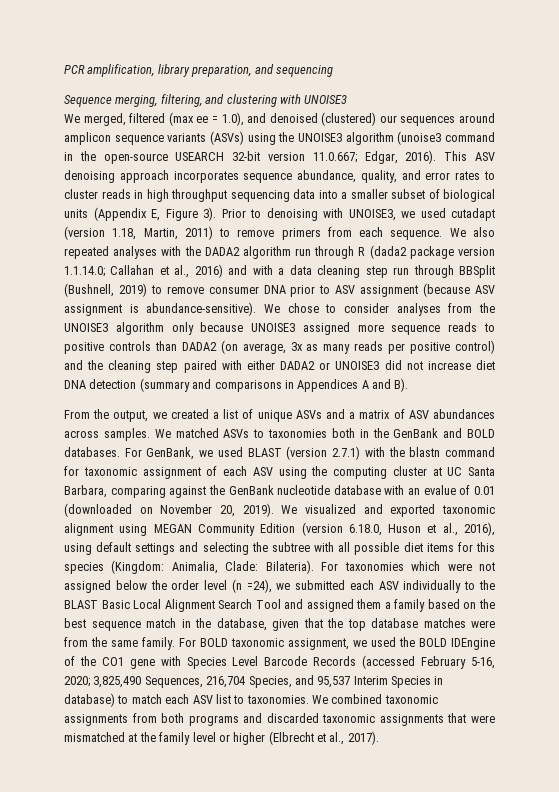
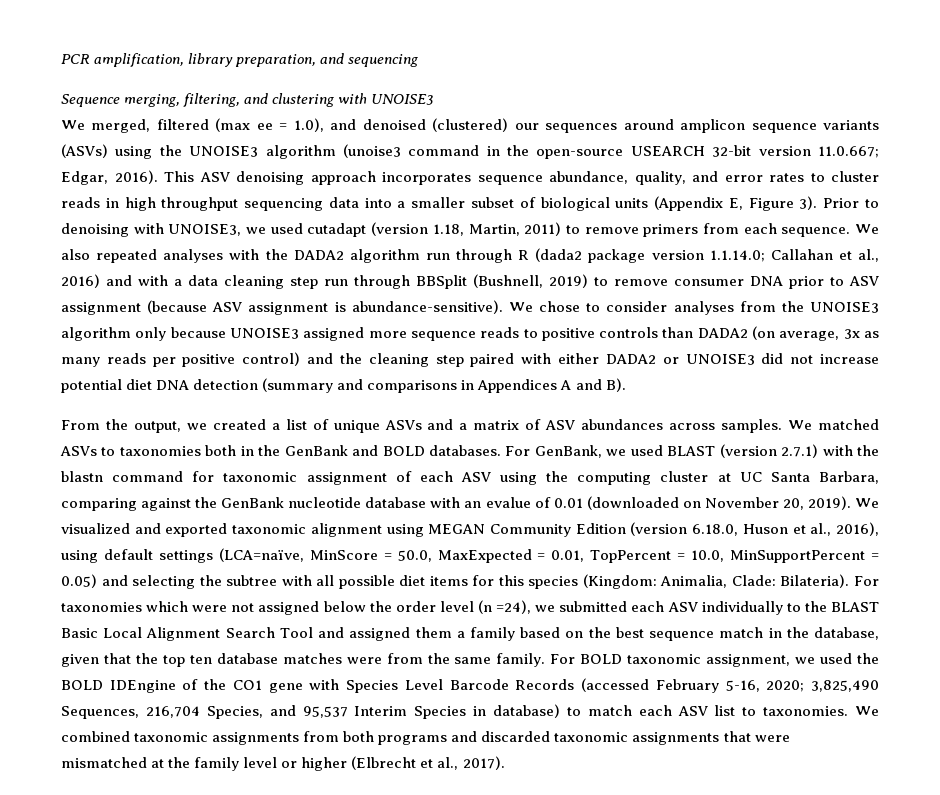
- We chose to consider analyses from the UNOISE3 algorithm only because UNOISE3 assigned more sequence reads to positive controls than DADA2 (on average, 3x as many reads per positive control) and the cleaning step paired with either DADA2 or UNOISE3 did not increase diet DNA detection (summary and comparisons in Appendices A and B).
+ We chose to consider analyses from the UNOISE3 algorithm only because UNOISE3 assigned more sequence reads to positive controls than DADA2 (on average, 3x as many reads per positive control) and the cleaning step paired with either DADA2 or UNOISE3 did not increase potential diet DNA detection (summary and comparisons in Appendices A and B).
- We visualized and exported taxonomic alignment using MEGAN Community Edition (version 6.18.0, Huson et al., 2016), using default settings and selecting the subtree with all possible diet items for this species (Kingdom: Animalia, Clade: Bilateria).
+ We visualized and exported taxonomic alignment using MEGAN Community Edition (version 6.18.0, Huson et al., 2016), using default settings (LCA=naïve, MinScore = 50.0, MaxExpected = 0.01, TopPercent = 10.0, MinSupportPercent = 0.05) and selecting the subtree with all possible diet items for this species (Kingdom: Animalia, Clade: Bilateria).
- For taxonomies which were not assigned below the order level (n =24), we submitted each ASV individually to the BLAST Basic Local Alignment Search Tool and assigned them a family based on the best sequence match in the database, given that the top database matches were from the same family.
+ For taxonomies which were not assigned below the order level (n =24), we submitted each ASV individually to the BLAST Basic Local Alignment Search Tool and assigned them a family based on the best sequence match in the database, given that the top ten database matches were from the same family.

